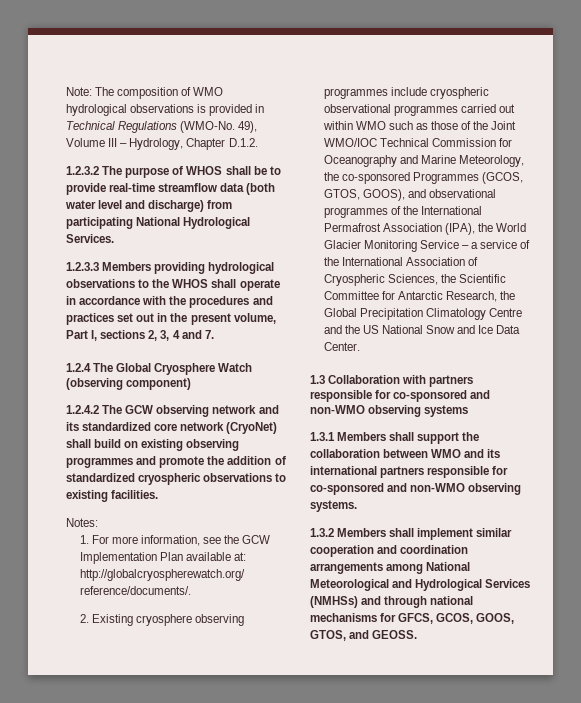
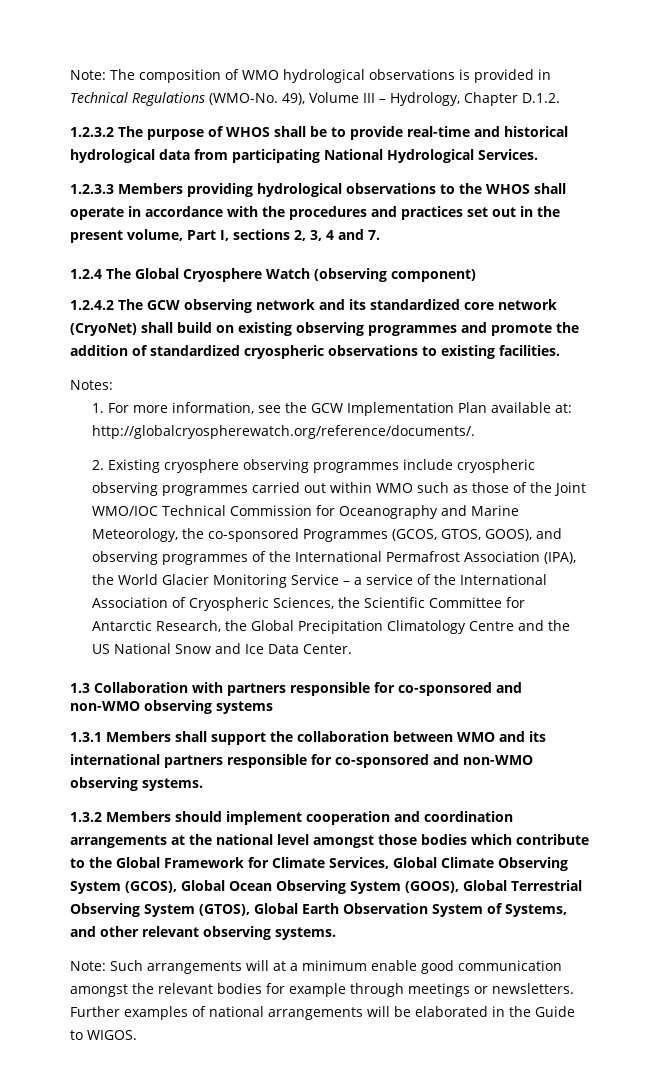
- 1.2.3.2 The purpose of WHOS shall be to provide real-time streamflow data (both water level and discharge) from participating National Hydrological Services.
+ 1.2.3.2 The purpose of WHOS shall be to provide real-time and historical hydrological data from participating National Hydrological Services.
- 2. Existing cryosphere observing programmes include cryospheric observational programmes carried out within WMO such as those of the Joint WMO/IOC Technical Commission for Oceanography and Marine Meteorology, the co-sponsored Programmes (GCOS, GTOS, GOOS), and observational programmes of the International Permafrost Association (IPA), the World Glacier Monitoring Service – a service of the International Association of Cryospheric Sciences, the Scientific Committee for Antarctic Research, the Global Precipitation Climatology Centre and the US National Snow and Ice Data Center.
+ 2. Existing cryosphere observing programmes include cryospheric observing programmes carried out within WMO such as those of the Joint WMO/IOC Technical Commission for Oceanography and Marine Meteorology, the co-sponsored Programmes (GCOS, GTOS, GOOS), and observing programmes of the International Permafrost Association (IPA), the World Glacier Monitoring Service – a service of the International Association of Cryospheric Sciences, the Scientific Committee for Antarctic Research, the Global Precipitation Climatology Centre and the US National Snow and Ice Data Center.
- 1.3.2 Members shall implement similar cooperation and coordination arrangements among National Meteorological and Hydrological Services (NMHSs) and through national mechanisms for GFCS, GCOS, GOOS, GTOS, and GEOSS.
+ 1.3.2 Members should implement cooperation and coordination arrangements at the national level amongst those bodies which contribute to the Global Framework for Climate Services, Global Climate Observing System (GCOS), Global Ocean Observing System (GOOS), Global Terrestrial Observing System (GTOS), Global Earth Observation System of Systems, and other relevant observing systems.
+ Note: Such arrangements will at a minimum enable good communication amongst the relevant bodies for example through meetings or newsletters. Further examples of national arrangements will be elaborated in the Guide to WIGOS.

